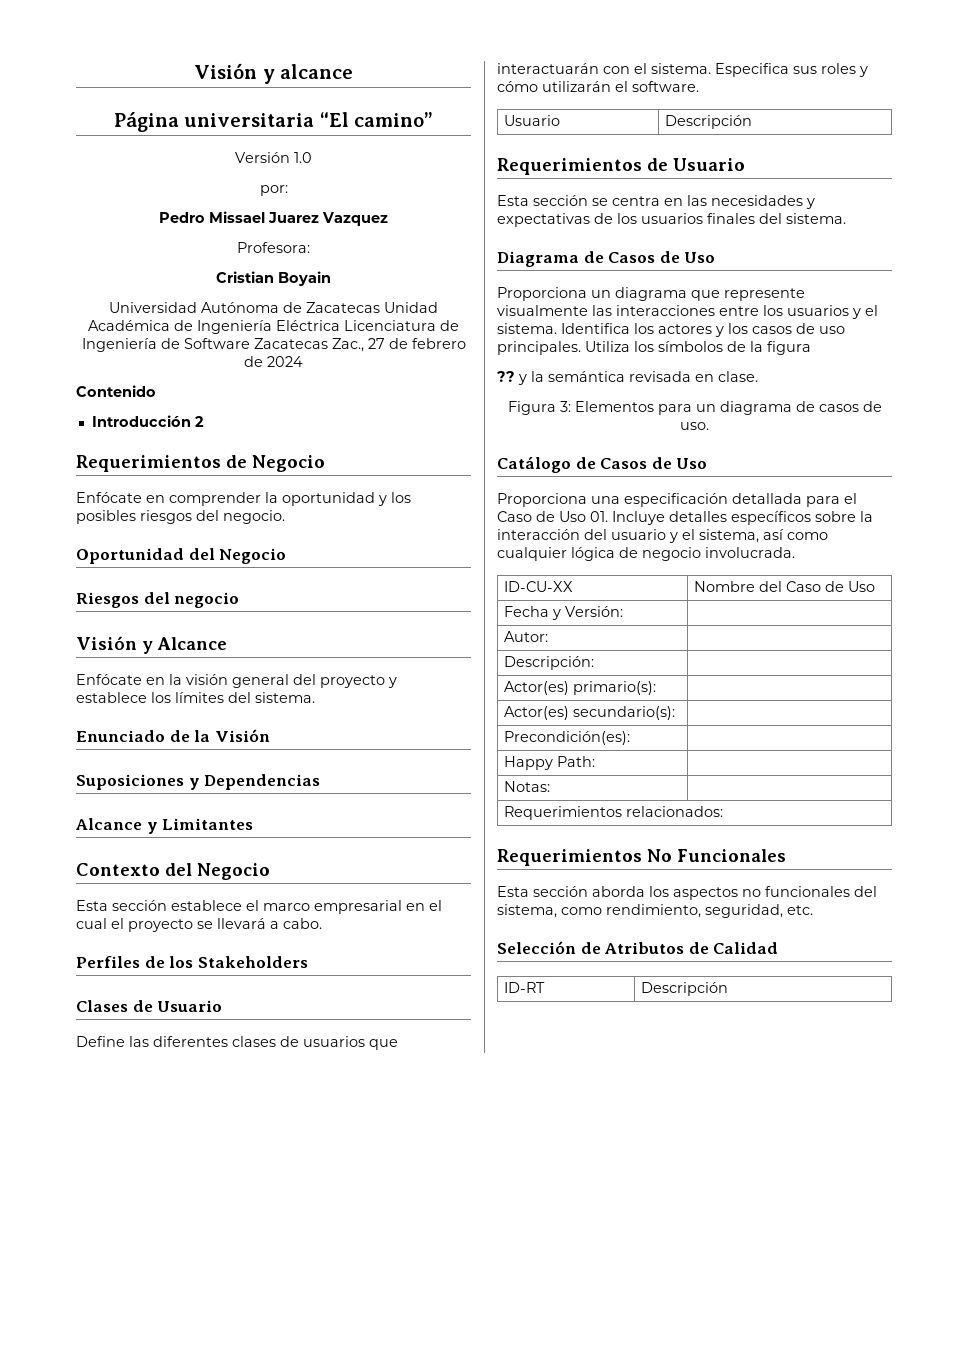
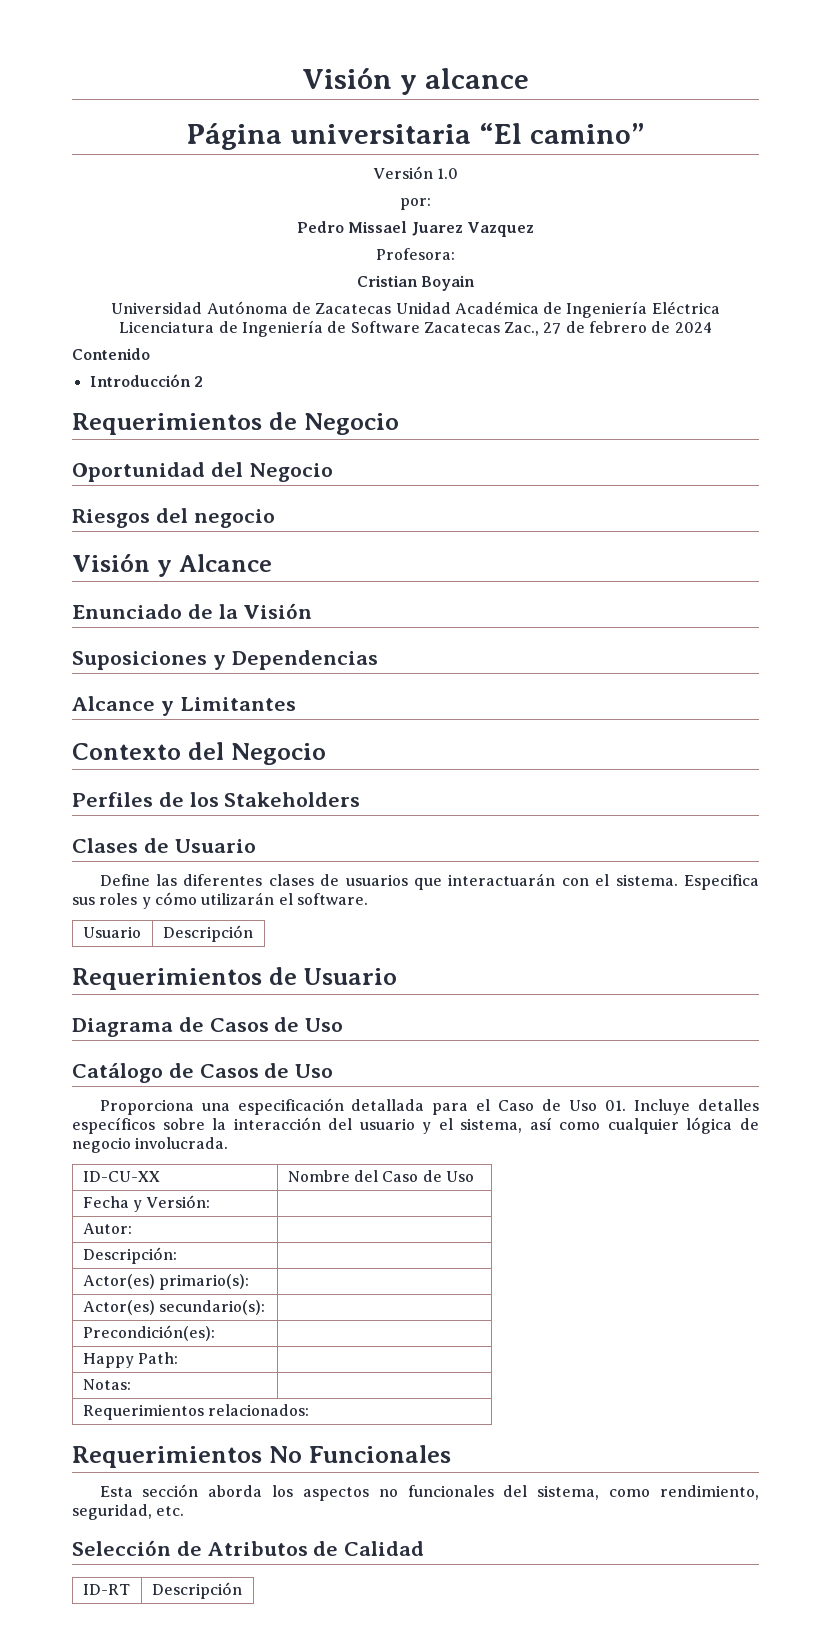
- Enfócate en comprender la oportunidad y los posibles riesgos del negocio.
- Enfócate en la visión general del proyecto y establece los límites del sistema.
- Esta sección establece el marco empresarial en el cual el proyecto se llevará a cabo.
- Esta sección se centra en las necesidades y expectativas de los usuarios finales del sistema.
- Proporciona un diagrama que represente visualmente las interacciones entre los usuarios y el sistema. Identifica los actores y los casos de uso principales. Utiliza los símbolos de la figura
- ?? y la semántica revisada en clase.
- Figura 3: Elementos para un diagrama de casos de uso.

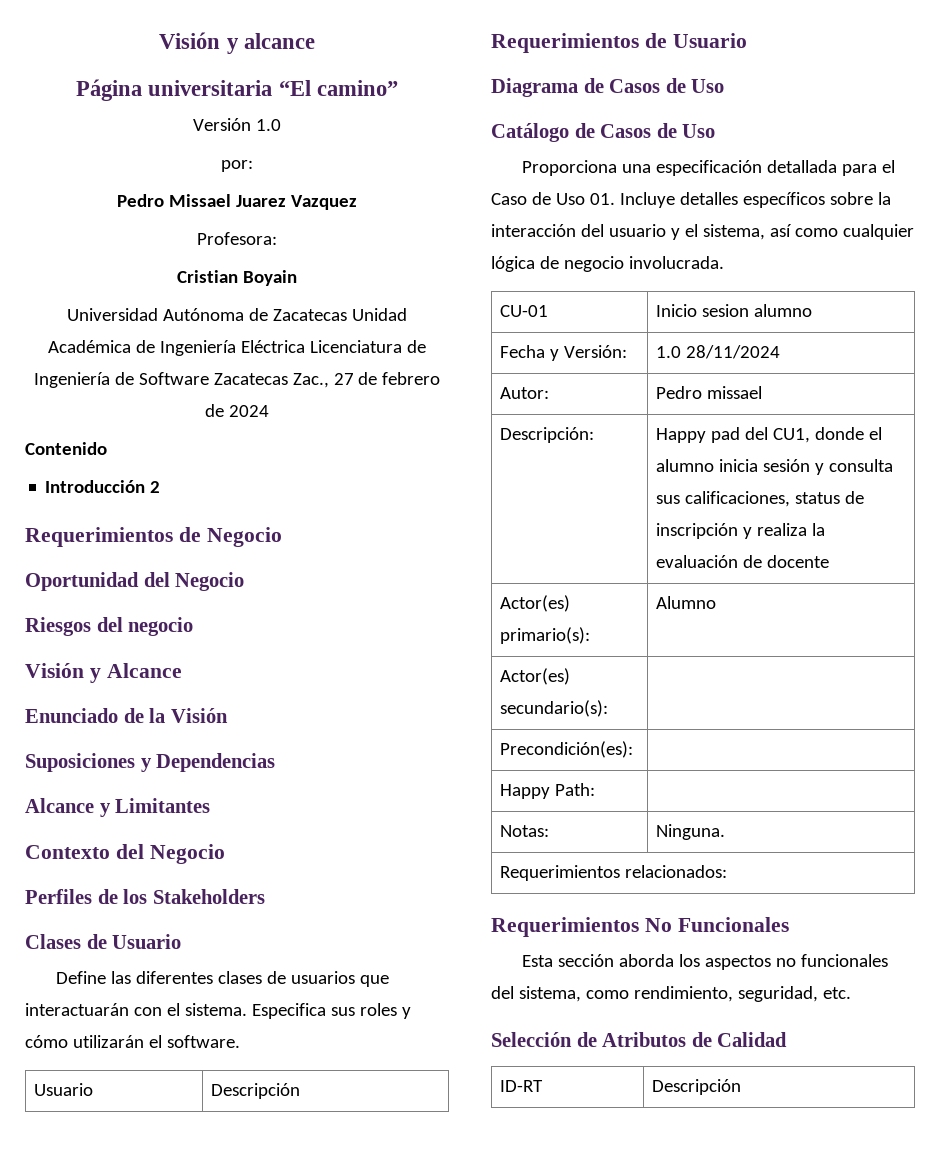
- ID-CU-XX | Nombre del Caso de Uso
+ CU-01 | Inicio sesion alumno
- Fecha y Versión: |
+ Fecha y Versión: | 1.0 28/11/2024
- Autor: |
+ Autor: | Pedro missael
- Descripción: |
+ Descripción: | Happy pad del CU1, donde el alumno inicia sesión y consulta sus calificaciones, status de inscripción y realiza la evaluación de docente
- Actor(es) primario(s): |
+ Actor(es) primario(s): | Alumno
- Notas: |
+ Notas: | Ninguna.

